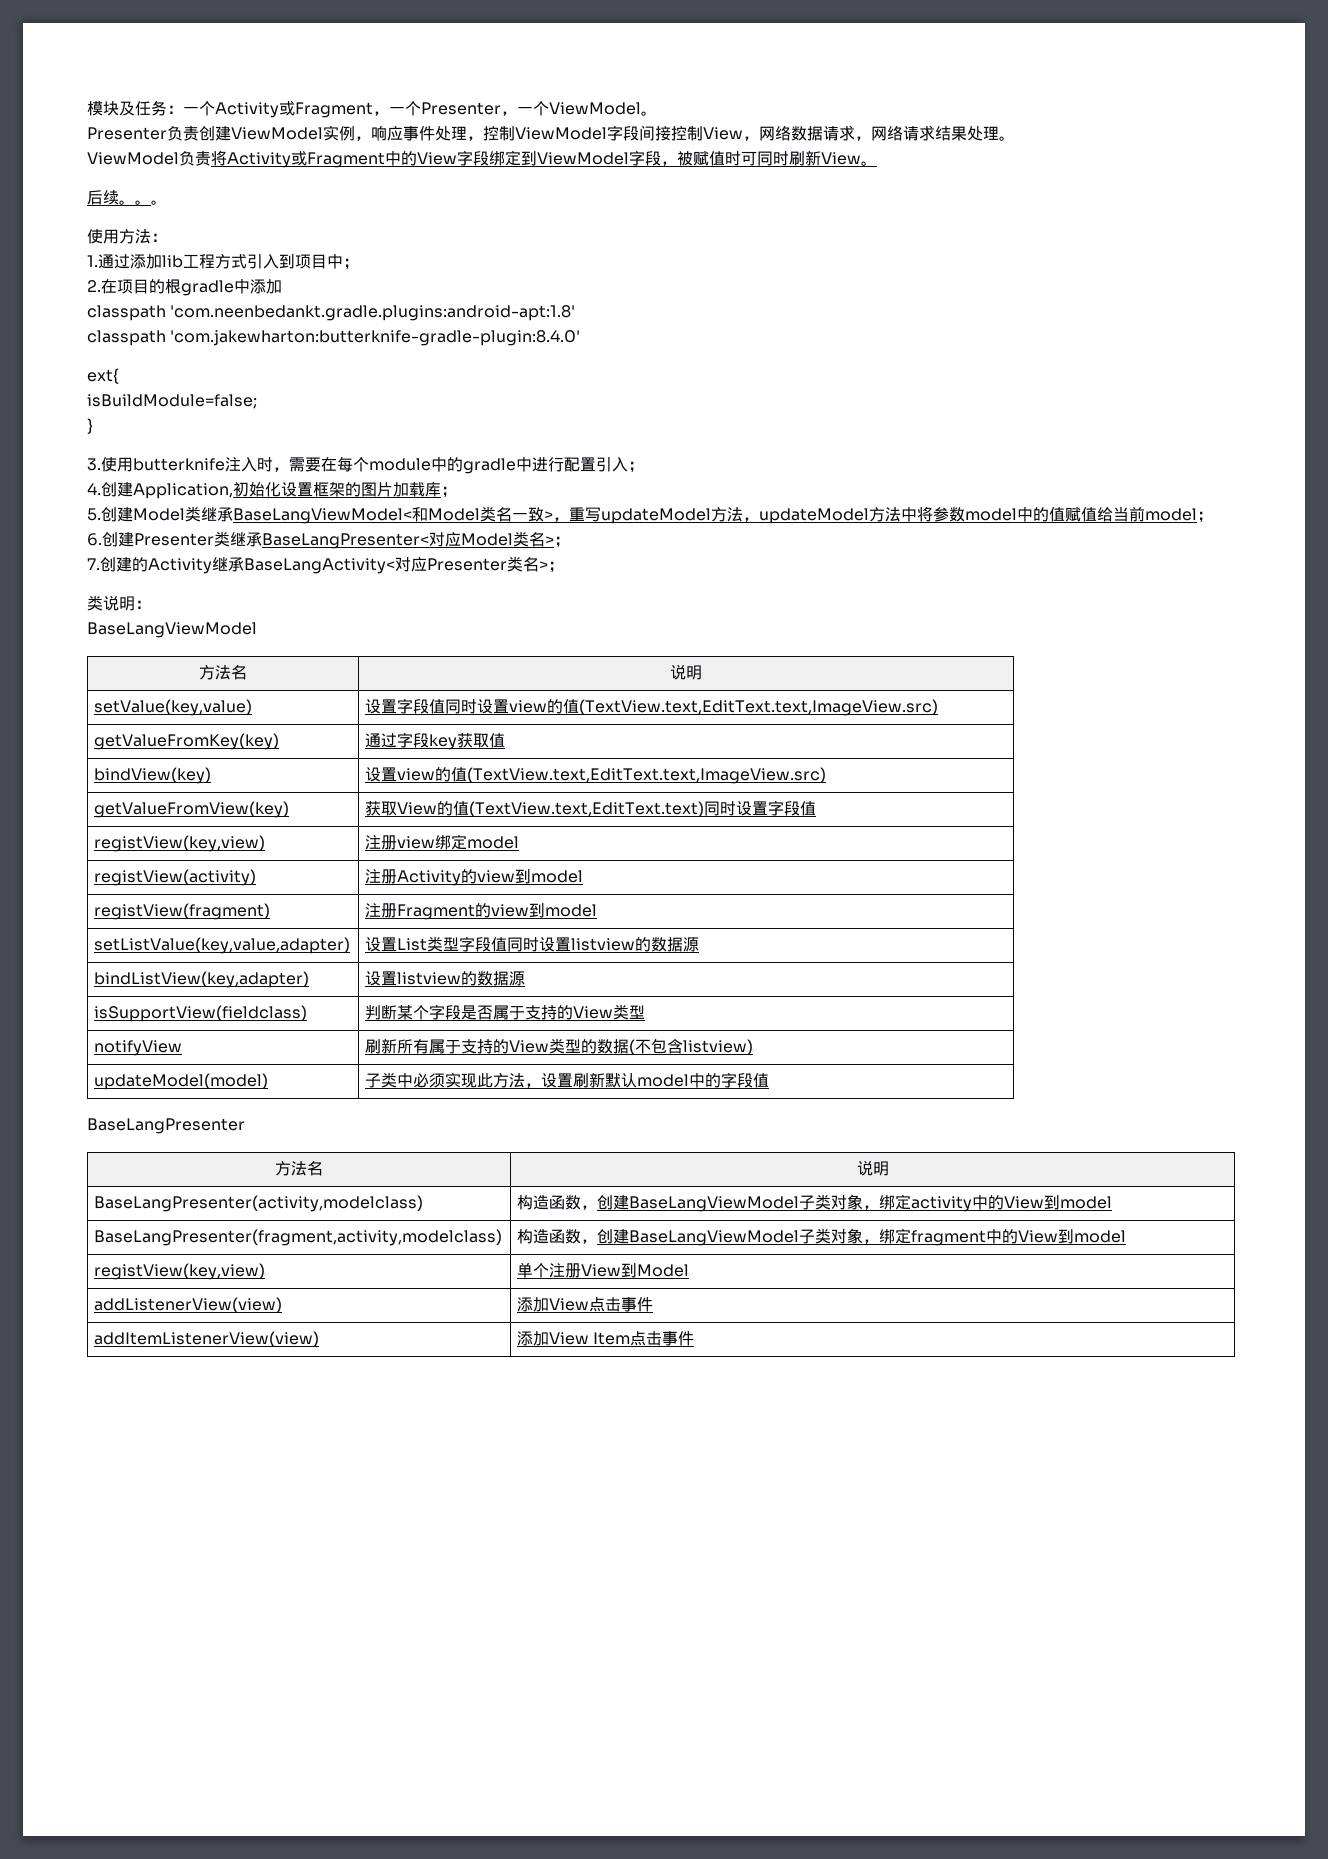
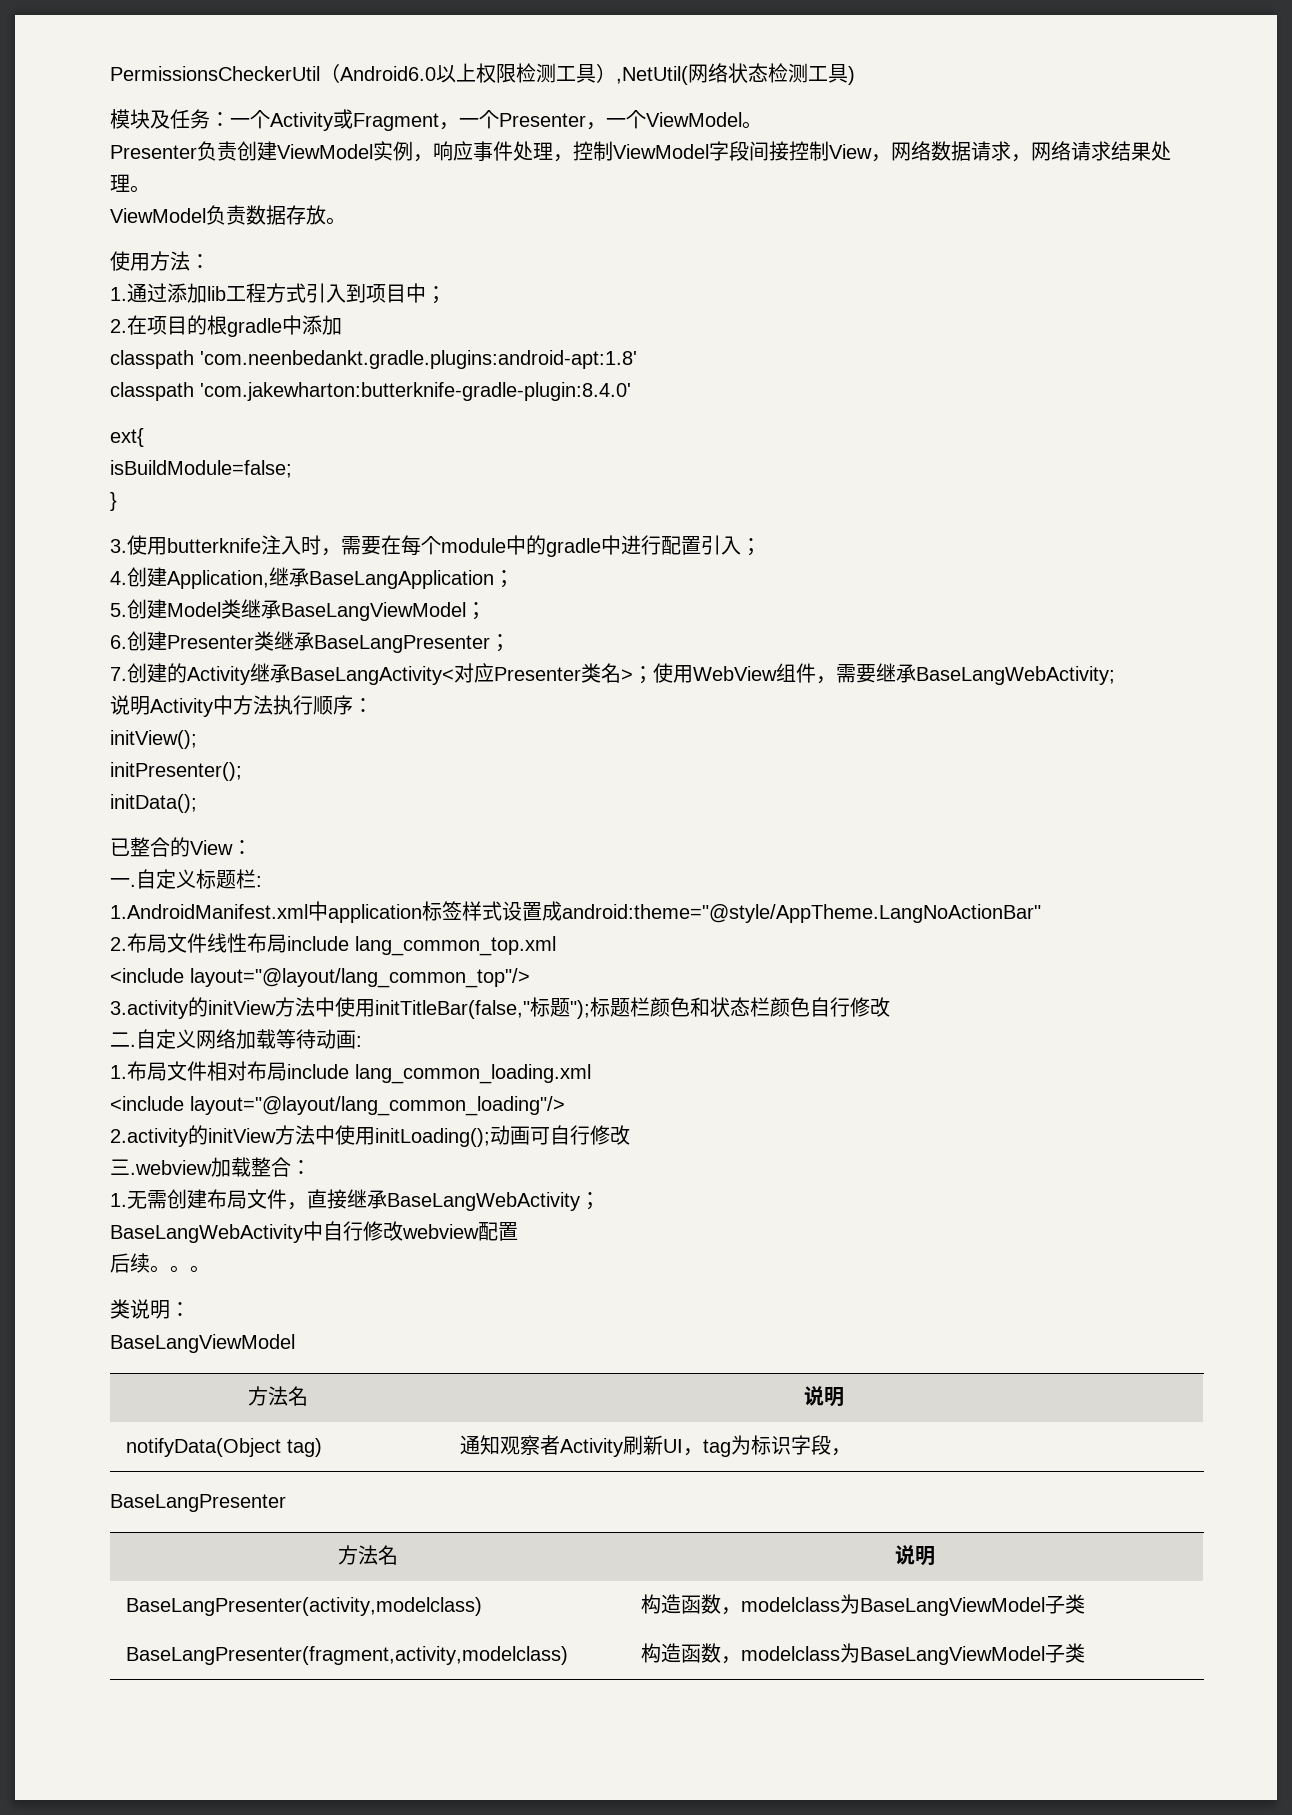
+ PermissionsCheckerUtil（Android6.0以上权限检测工具）,NetUtil(网络状态检测工具)
- ViewModel负责将Activity或Fragment中的View字段绑定到ViewModel字段，被赋值时可同时刷新View。
- 后续。。。
+ ViewModel负责数据存放。
- 4.创建Application,初始化设置框架的图片加载库；
+ 4.创建Application,继承BaseLangApplication；
- 5.创建Model类继承BaseLangViewModel<和Model类名一致>，重写updateModel方法，updateModel方法中将参数model中的值赋值给当前model；
+ 5.创建Model类继承BaseLangViewModel；
- 6.创建Presenter类继承BaseLangPresenter<对应Model类名>；
+ 6.创建Presenter类继承BaseLangPresenter；
- 7.创建的Activity继承BaseLangActivity<对应Presenter类名>；
+ 7.创建的Activity继承BaseLangActivity<对应Presenter类名>；使用WebView组件，需要继承BaseLangWebActivity;
+ 说明Activity中方法执行顺序：
+ initView();
+ initPresenter();
+ initData();
+ 已整合的View：
+ 一.自定义标题栏:
+ 1.AndroidManifest.xml中application标签样式设置成android:theme="@style/AppTheme.LangNoActionBar"
+ 2.布局文件线性布局include lang_common_top.xml
+ <include layout="@layout/lang_common_top"/>
+ 3.activity的initView方法中使用initTitleBar(false,"标题");标题栏颜色和状态栏颜色自行修改
+ 二.自定义网络加载等待动画:
+ 1.布局文件相对布局include lang_common_loading.xml
+ <include layout="@layout/lang_common_loading"/>
+ 2.activity的initView方法中使用initLoading();动画可自行修改
+ 三.webview加载整合：
+ 1.无需创建布局文件，直接继承BaseLangWebActivity；
+ BaseLangWebActivity中自行修改webview配置
+ 后续。。。
- setValue(key,value) | 设置字段值同时设置view的值(TextView.text,EditText.text,ImageView.src)
- getValueFromKey(key) | 通过字段key获取值
- bindView(key) | 设置view的值(TextView.text,EditText.text,ImageView.src)
- getValueFromView(key) | 获取View的值(TextView.text,EditText.text)同时设置字段值
- registView(key,view) | 注册view绑定model
- registView(activity) | 注册Activity的view到model
- registView(fragment) | 注册Fragment的view到model
- setListValue(key,value,adapter) | 设置List类型字段值同时设置listview的数据源
- bindListView(key,adapter) | 设置listview的数据源
- isSupportView(fieldclass) | 判断某个字段是否属于支持的View类型
- notifyView | 刷新所有属于支持的View类型的数据(不包含listview)
- updateModel(model) | 子类中必须实现此方法，设置刷新默认model中的字段值
+ notifyData(Object tag) | 通知观察者Activity刷新UI，tag为标识字段，
- BaseLangPresenter(activity,modelclass) | 构造函数，创建BaseLangViewModel子类对象，绑定activity中的View到model
+ BaseLangPresenter(activity,modelclass) | 构造函数，modelclass为BaseLangViewModel子类
- BaseLangPresenter(fragment,activity,modelclass) | 构造函数，创建BaseLangViewModel子类对象，绑定fragment中的View到model
- registView(key,view) | 单个注册View到Model
- addListenerView(view) | 添加View点击事件
- addItemListenerView(view) | 添加View Item点击事件
+ BaseLangPresenter(fragment,activity,modelclass) | 构造函数，modelclass为BaseLangViewModel子类

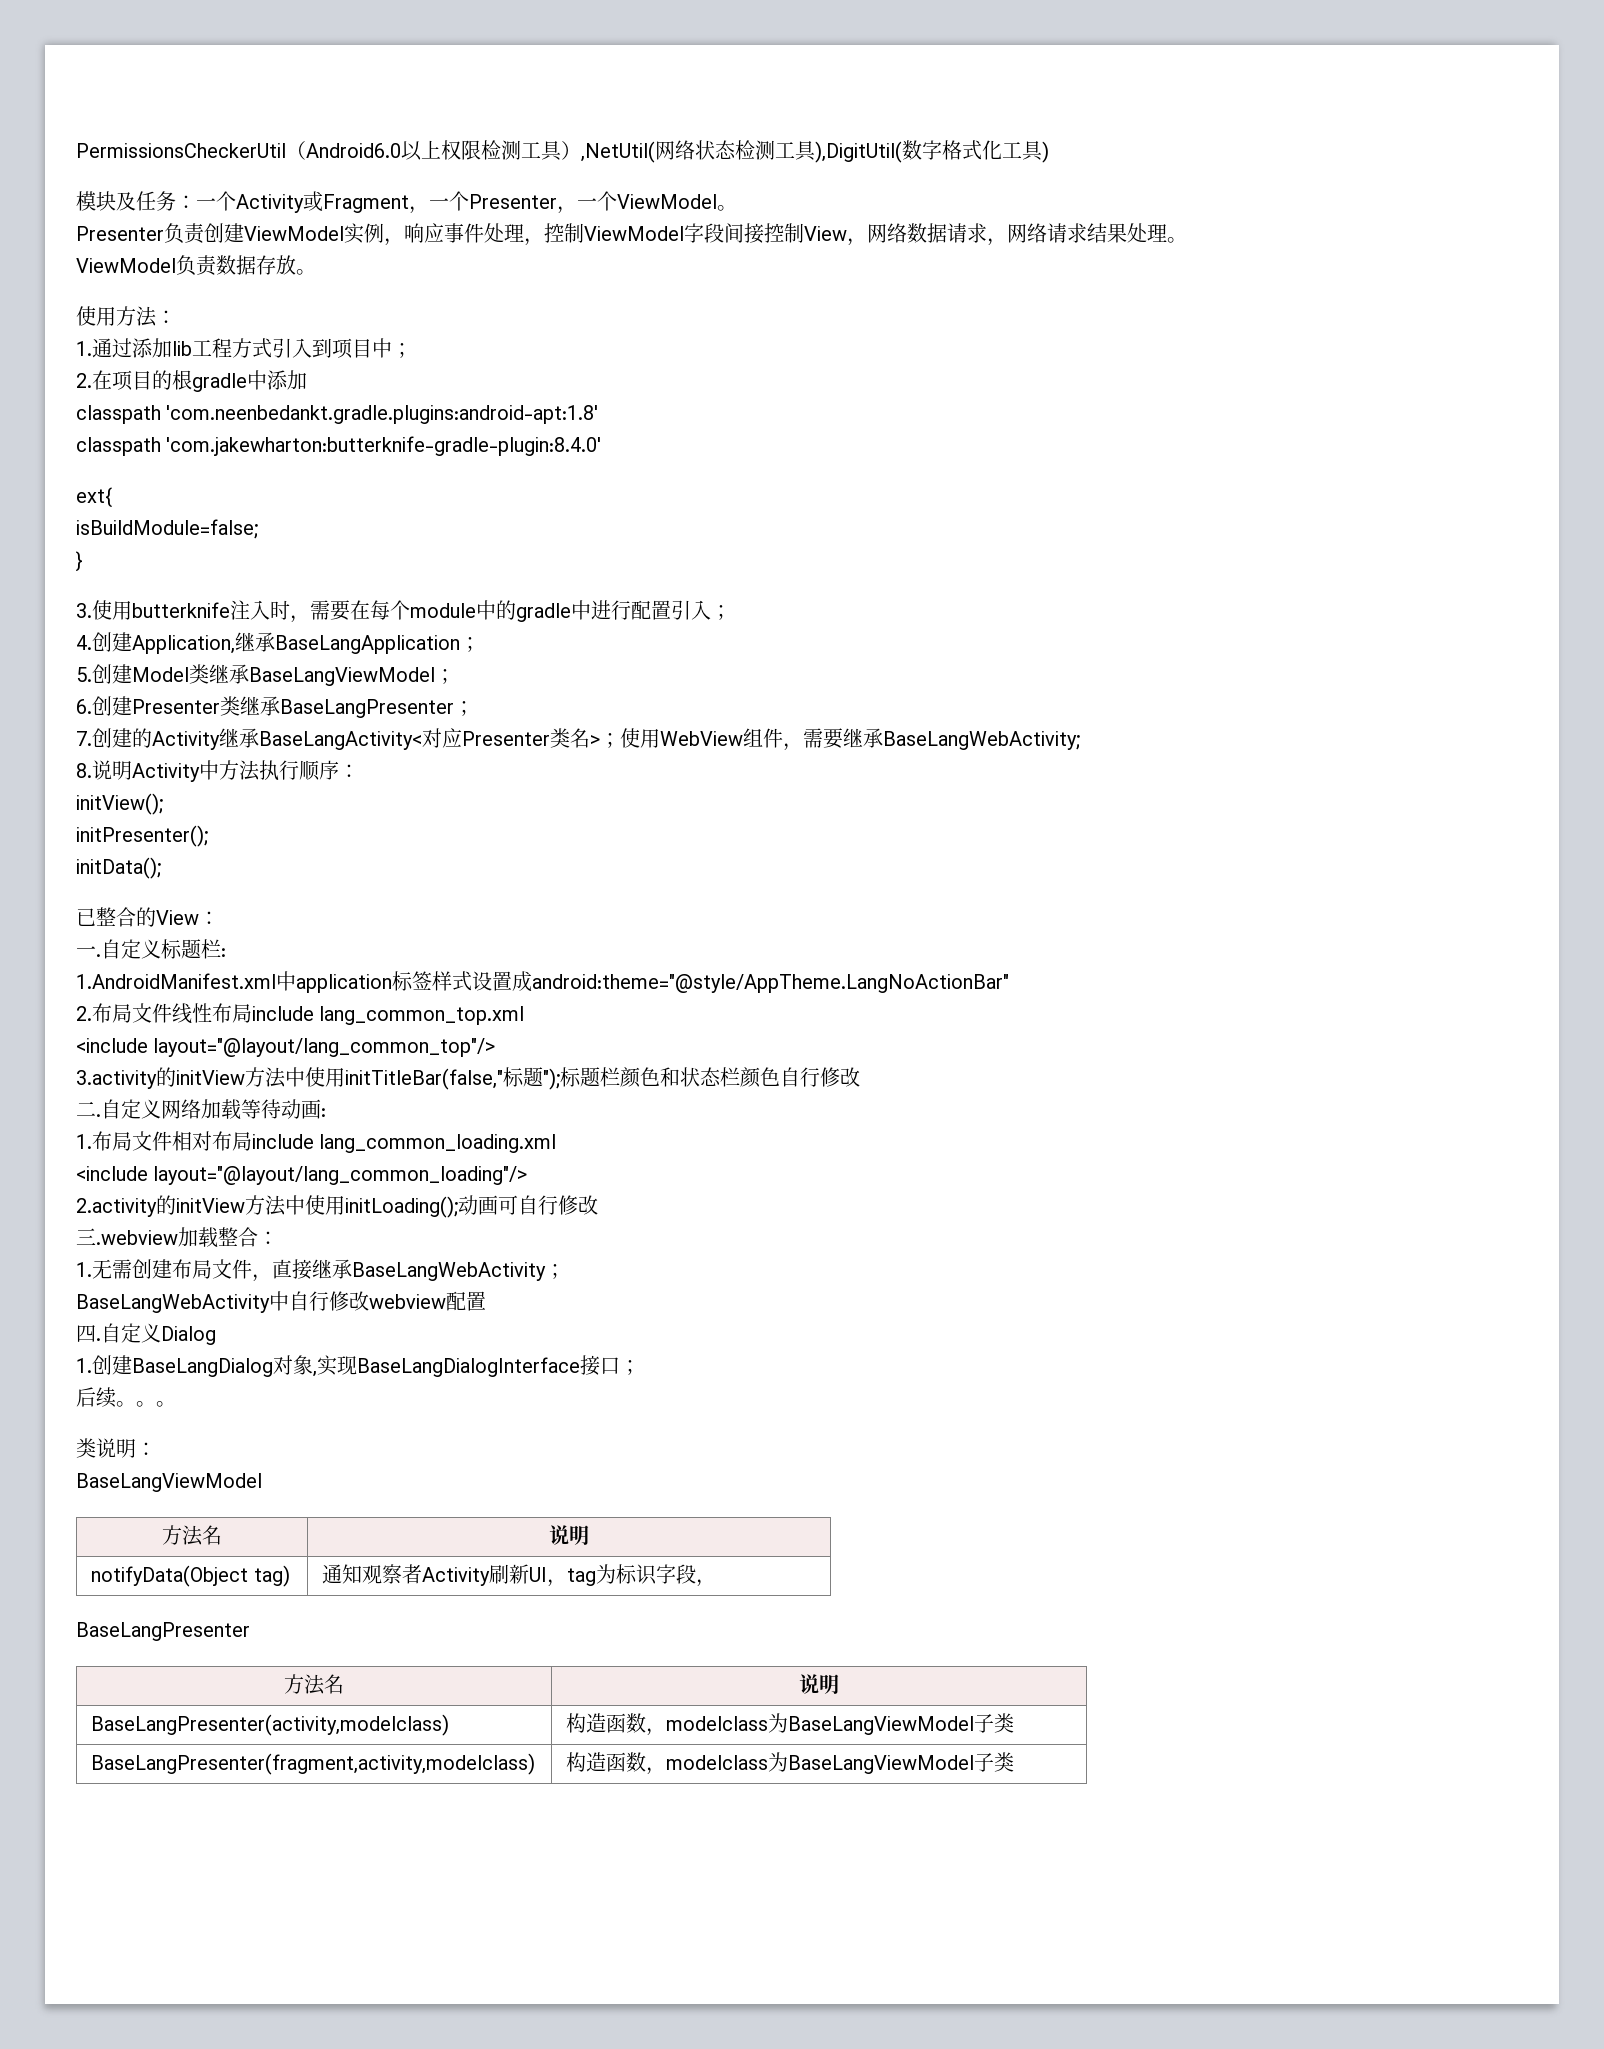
- PermissionsCheckerUtil（Android6.0以上权限检测工具）,NetUtil(网络状态检测工具)
+ PermissionsCheckerUtil（Android6.0以上权限检测工具）,NetUtil(网络状态检测工具),DigitUtil(数字格式化工具)
- 说明Activity中方法执行顺序：
+ 8.说明Activity中方法执行顺序：
+ 四.自定义Dialog
+ 1.创建BaseLangDialog对象,实现BaseLangDialogInterface接口；

